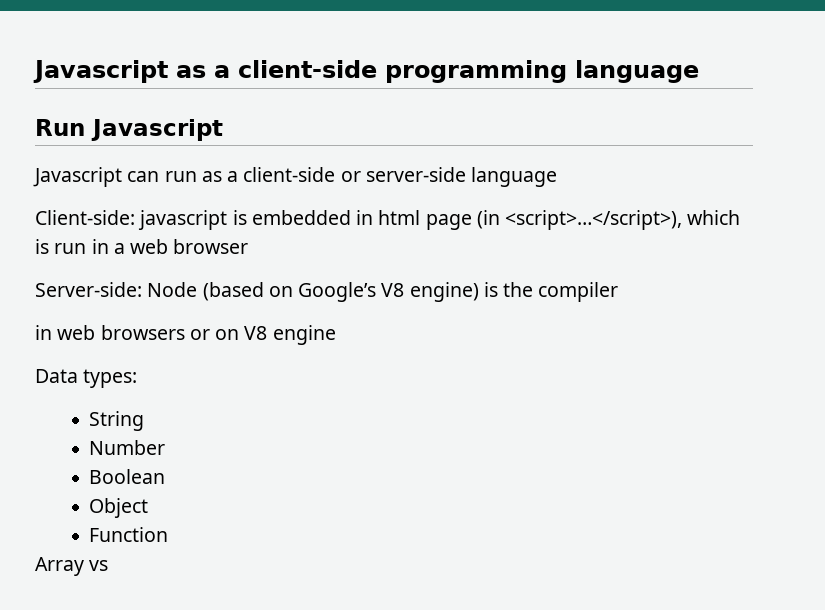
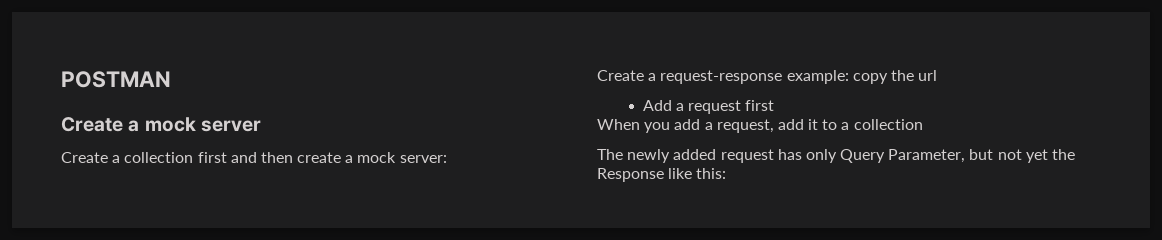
- Javascript as a client-side programming language
- Run Javascript
- Javascript can run as a client-side or server-side language
- Client-side: javascript is embedded in html page (in <script>…</script>), which is run in a web browser
- Server-side: Node (based on Google’s V8 engine) is the compiler
- in web browsers or on V8 engine
- Data types:
- String
- Number
- Boolean
- Object
- Function
- Array vs
+ POSTMAN
+ Create a mock server
+ Create a collection first and then create a mock server:
+ Create a request-response example: copy the url
+ Add a request first
+ When you add a request, add it to a collection
+ The newly added request has only Query Parameter, but not yet the Response like this:

